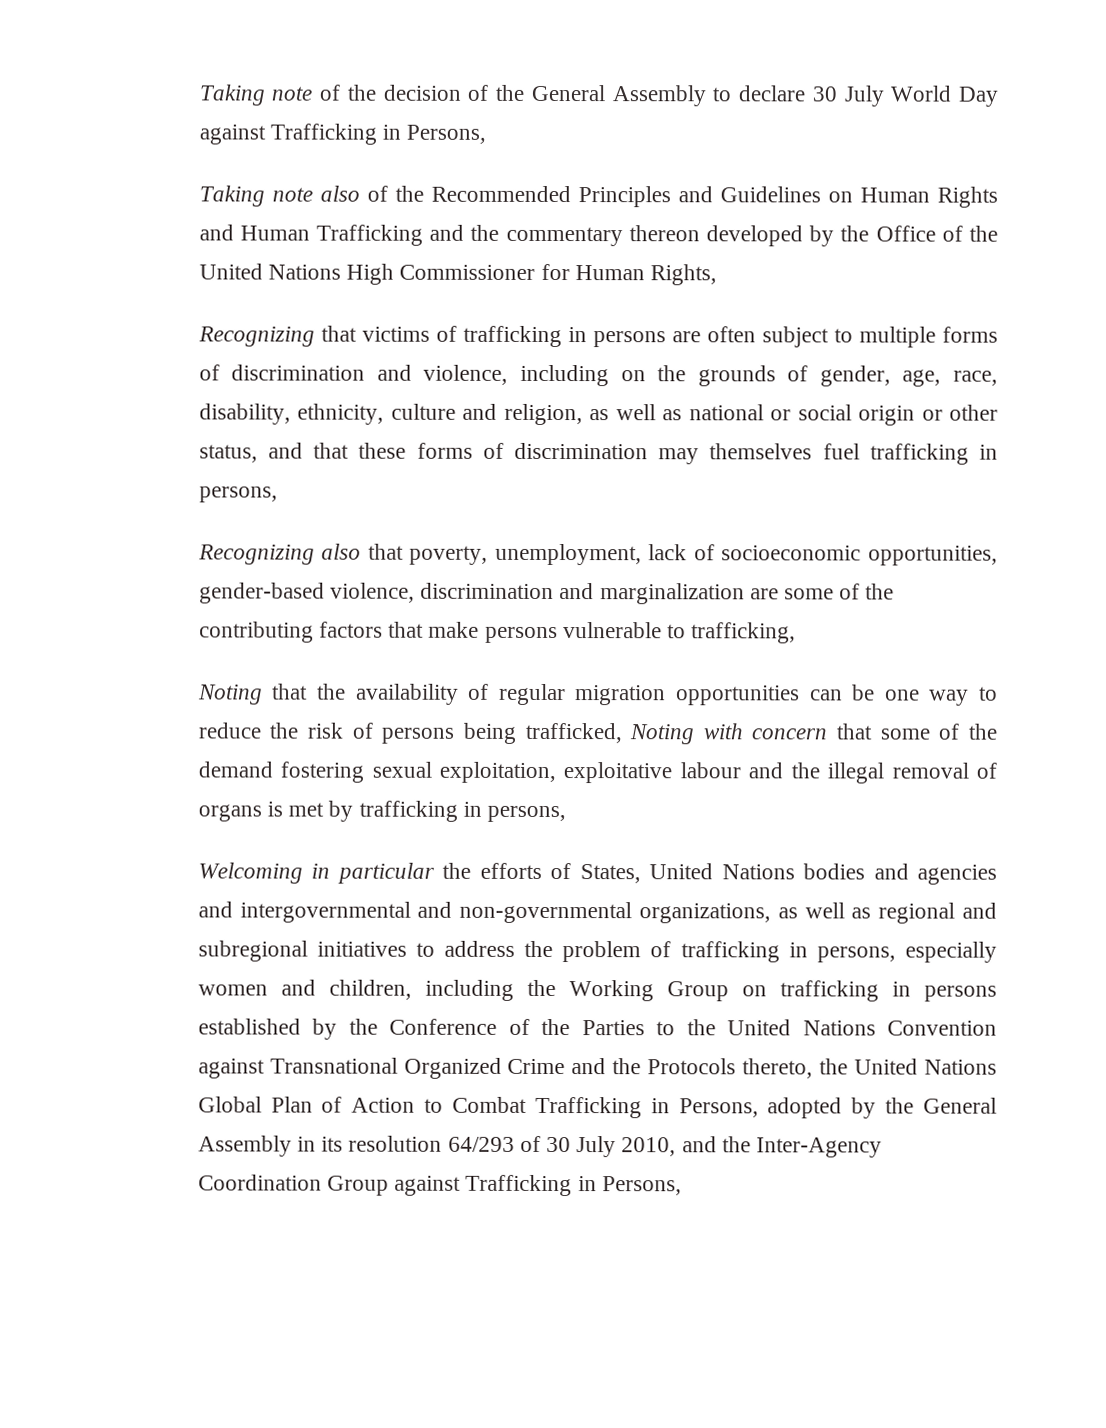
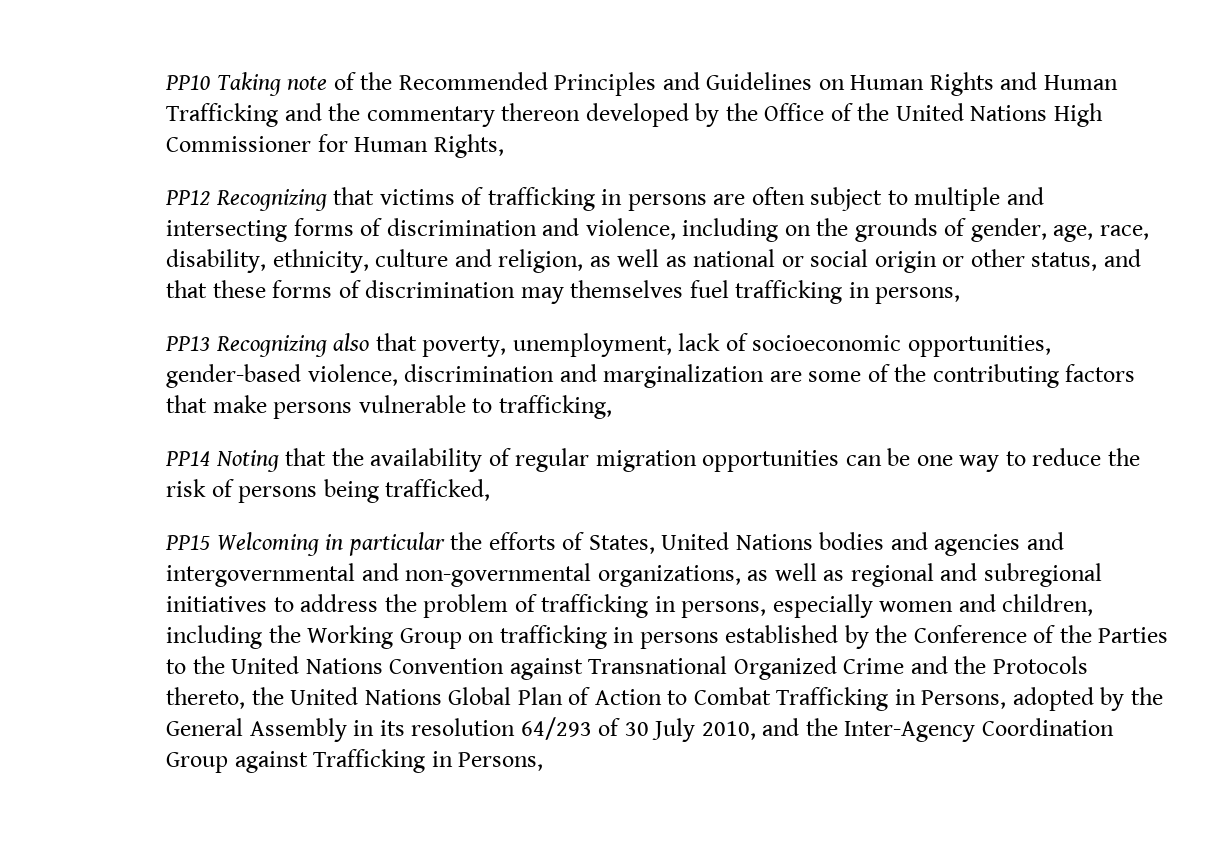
- Taking note of the decision of the General Assembly to declare 30 July World Day against Trafficking in Persons,
- Taking note also of the Recommended Principles and Guidelines on Human Rights and Human Trafficking and the commentary thereon developed by the Office of the United Nations High Commissioner for Human Rights,
+ PP10 Taking note of the Recommended Principles and Guidelines on Human Rights and Human Trafficking and the commentary thereon developed by the Office of the United Nations High Commissioner for Human Rights,
- Recognizing that victims of trafficking in persons are often subject to multiple forms of discrimination and violence, including on the grounds of gender, age, race, disability, ethnicity, culture and religion, as well as national or social origin or other status, and that these forms of discrimination may themselves fuel trafficking in persons,
+ PP12 Recognizing that victims of trafficking in persons are often subject to multiple and intersecting forms of discrimination and violence, including on the grounds of gender, age, race, disability, ethnicity, culture and religion, as well as national or social origin or other status, and that these forms of discrimination may themselves fuel trafficking in persons,
- Recognizing also that poverty, unemployment, lack of socioeconomic opportunities, gender-based violence, discrimination and marginalization are some of the contributing factors that make persons vulnerable to trafficking,
+ PP13 Recognizing also that poverty, unemployment, lack of socioeconomic opportunities, gender-based violence, discrimination and marginalization are some of the contributing factors that make persons vulnerable to trafficking,
- Noting that the availability of regular migration opportunities can be one way to reduce the risk of persons being trafficked, Noting with concern that some of the demand fostering sexual exploitation, exploitative labour and the illegal removal of organs is met by trafficking in persons,
- Welcoming in particular the efforts of States, United Nations bodies and agencies and intergovernmental and non-governmental organizations, as well as regional and subregional initiatives to address the problem of trafficking in persons, especially women and children, including the Working Group on trafficking in persons established by the Conference of the Parties to the United Nations Convention against Transnational Organized Crime and the Protocols thereto, the United Nations Global Plan of Action to Combat Trafficking in Persons, adopted by the General Assembly in its resolution 64/293 of 30 July 2010, and the Inter-Agency Coordination Group against Trafficking in Persons,
+ PP14 Noting that the availability of regular migration opportunities can be one way to reduce the risk of persons being trafficked,
+ PP15 Welcoming in particular the efforts of States, United Nations bodies and agencies and intergovernmental and non-governmental organizations, as well as regional and subregional initiatives to address the problem of trafficking in persons, especially women and children, including the Working Group on trafficking in persons established by the Conference of the Parties to the United Nations Convention against Transnational Organized Crime and the Protocols thereto, the United Nations Global Plan of Action to Combat Trafficking in Persons, adopted by the General Assembly in its resolution 64/293 of 30 July 2010, and the Inter-Agency Coordination Group against Trafficking in Persons,

